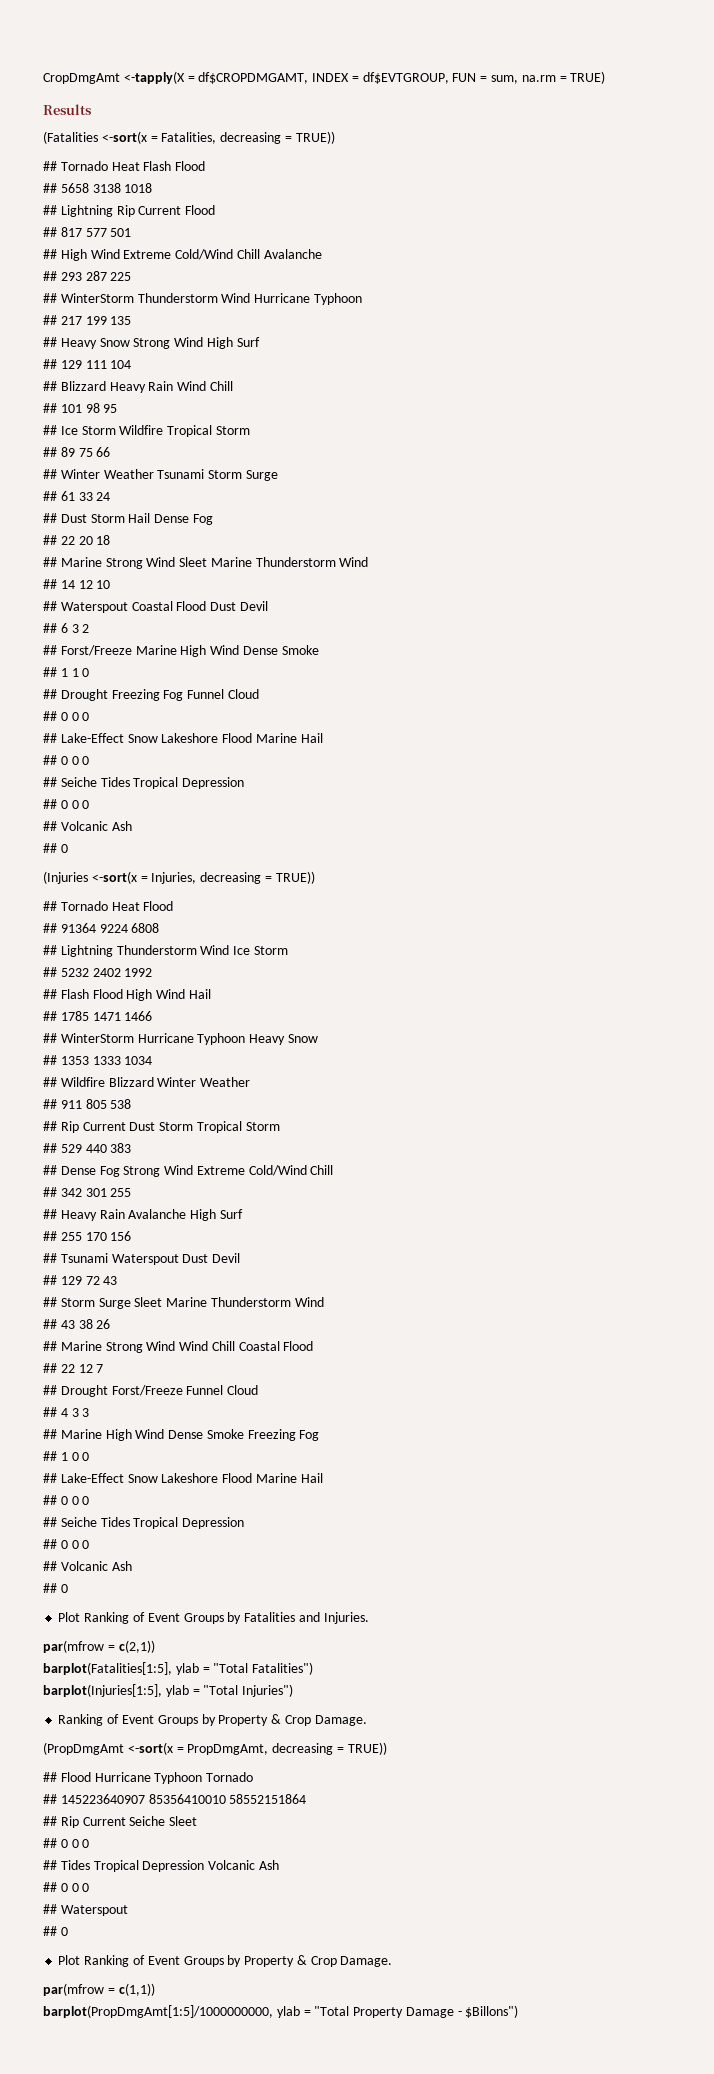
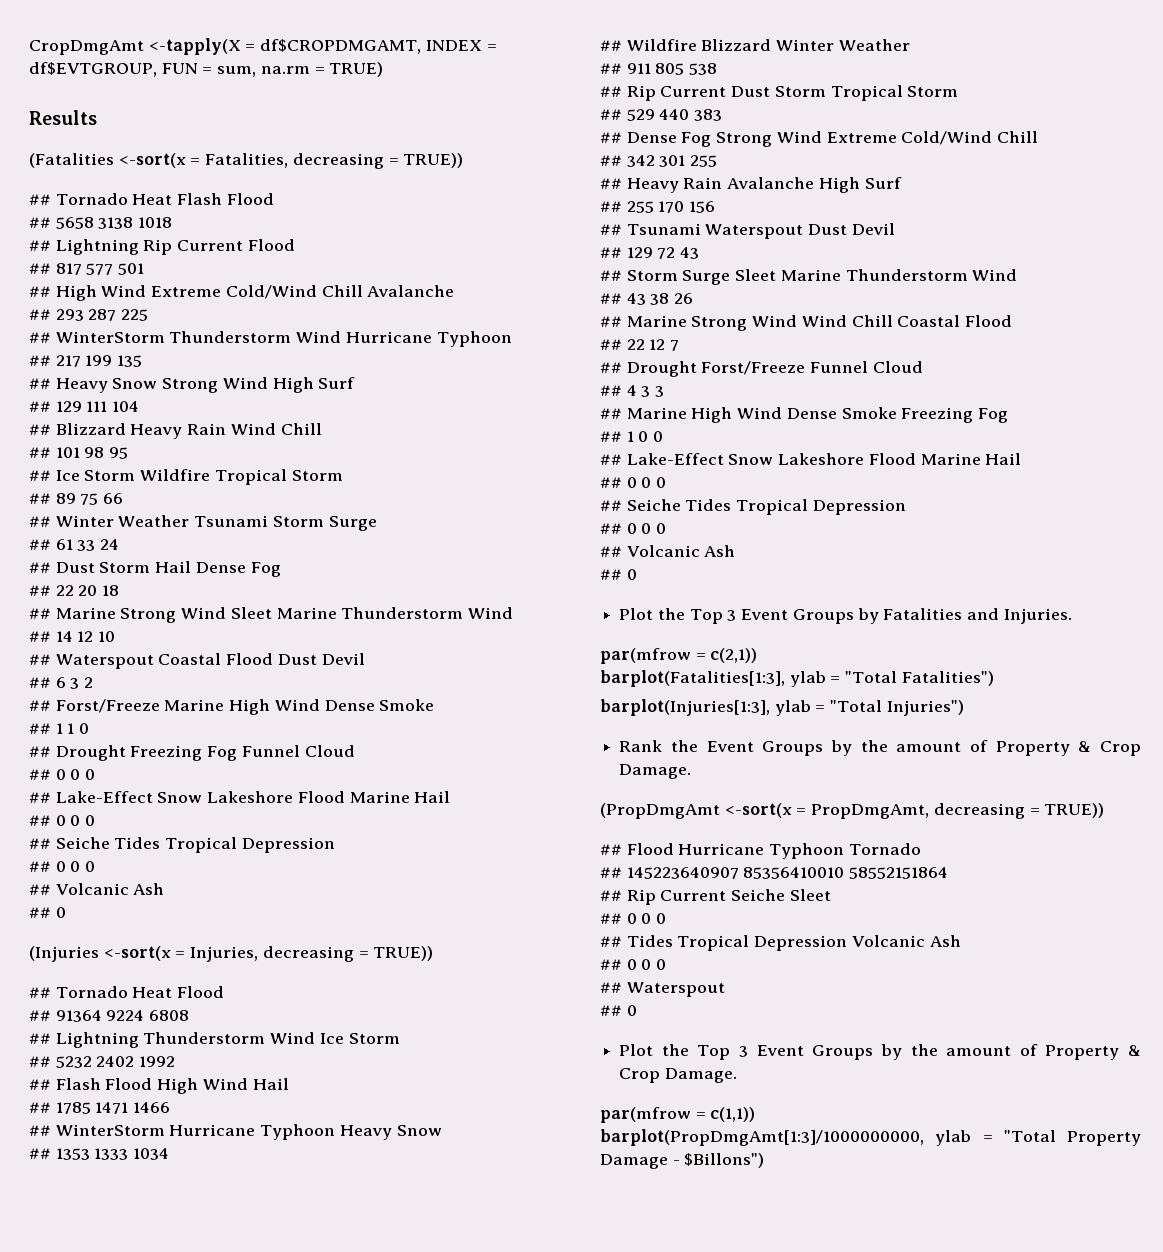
- Plot Ranking of Event Groups by Fatalities and Injuries.
+ Plot the Top 3 Event Groups by Fatalities and Injuries.
- barplot(Fatalities[1:5], ylab = "Total Fatalities")
+ barplot(Fatalities[1:3], ylab = "Total Fatalities")
- barplot(Injuries[1:5], ylab = "Total Injuries")
- Ranking of Event Groups by Property & Crop Damage.
+ barplot(Injuries[1:3], ylab = "Total Injuries")
+ Rank the Event Groups by the amount of Property & Crop Damage.
- Plot Ranking of Event Groups by Property & Crop Damage.
+ Plot the Top 3 Event Groups by the amount of Property & Crop Damage.
- barplot(PropDmgAmt[1:5]/1000000000, ylab = "Total Property Damage - $Billons")
+ barplot(PropDmgAmt[1:3]/1000000000, ylab = "Total Property Damage - $Billons")

